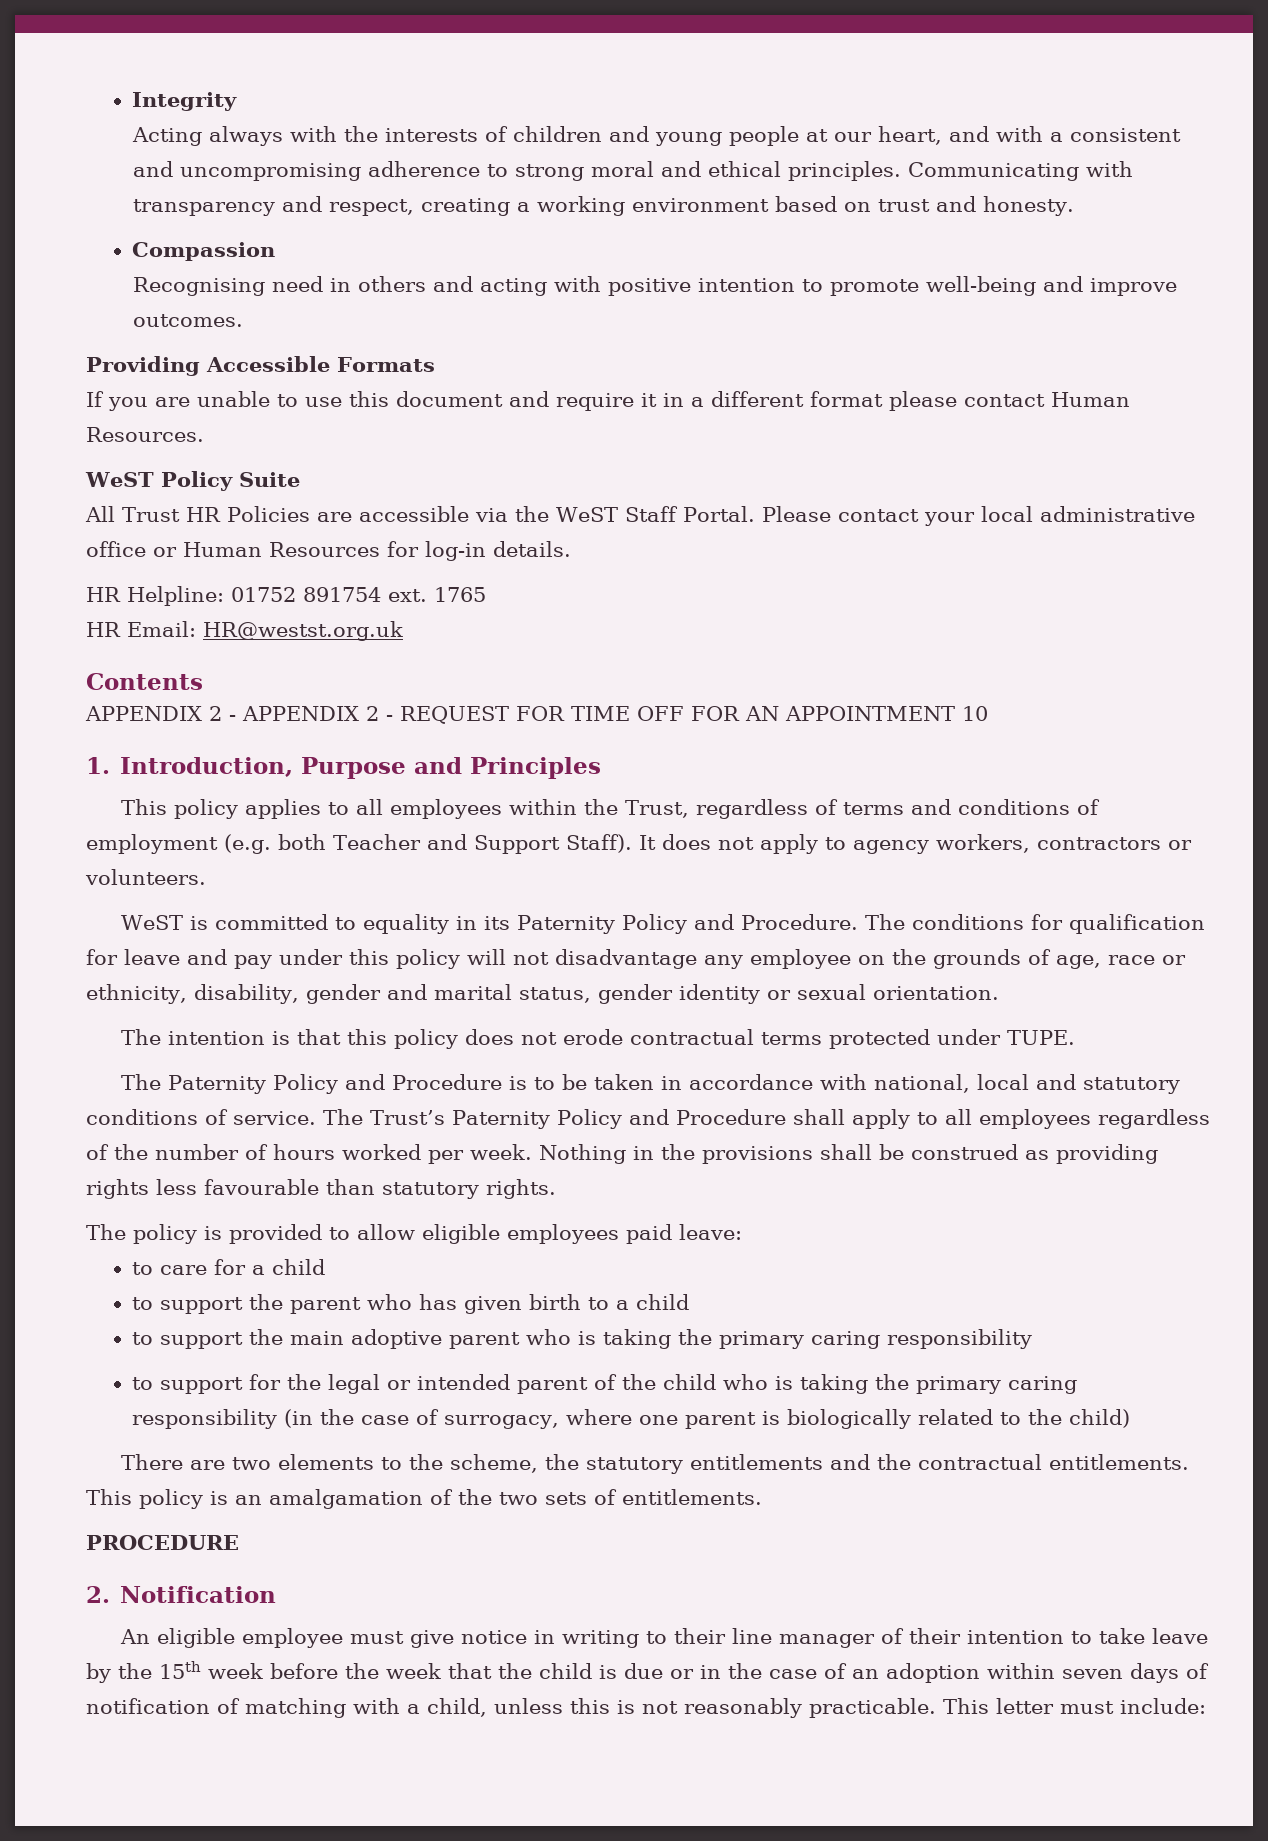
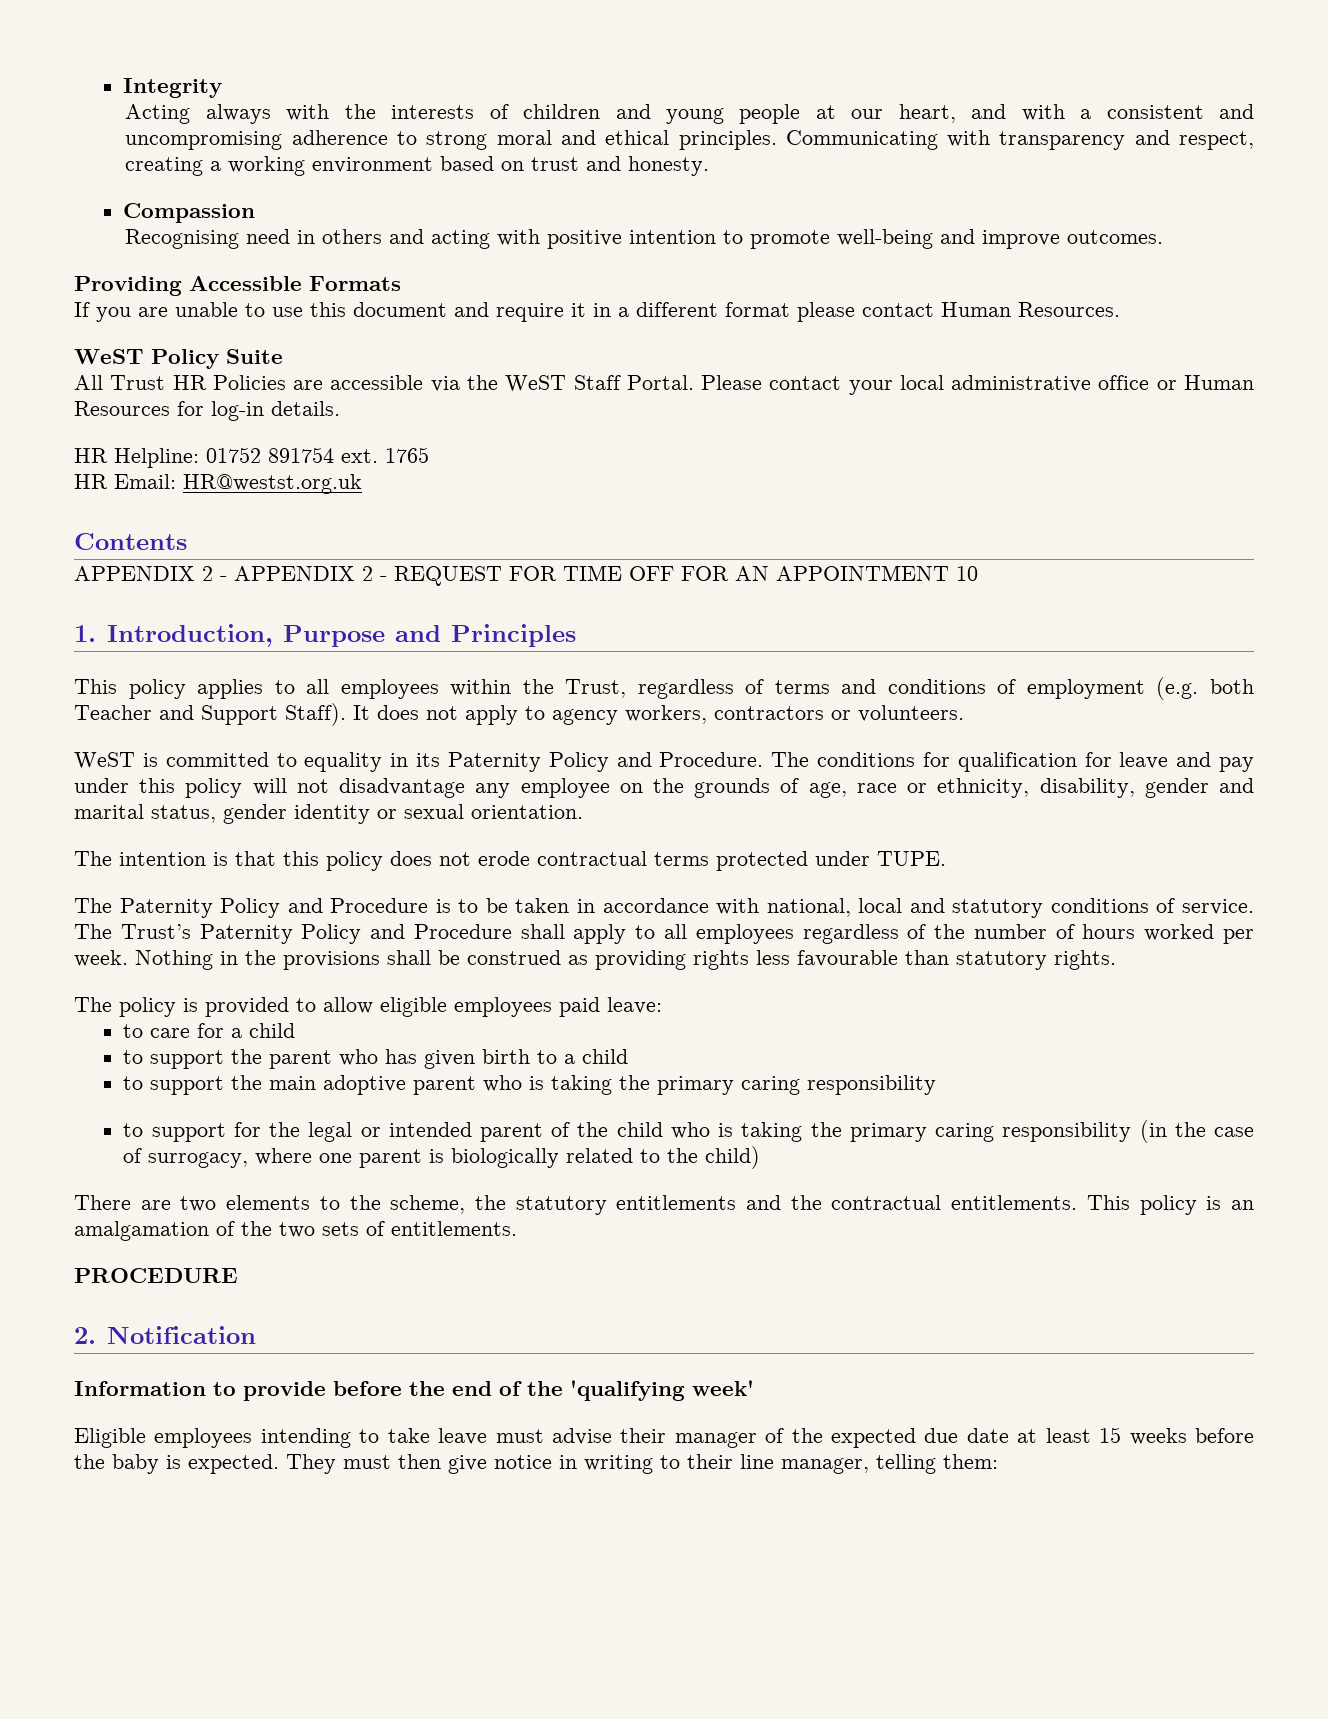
- An eligible employee must give notice in writing to their line manager of their intention to take leave by the 15th week before the week that the child is due or in the case of an adoption within seven days of notification of matching with a child, unless this is not reasonably practicable. This letter must include:
+ Information to provide before the end of the 'qualifying week'
+ Eligible employees intending to take leave must advise their manager of the expected due date at least 15 weeks before the baby is expected. They must then give notice in writing to their line manager, telling them:

